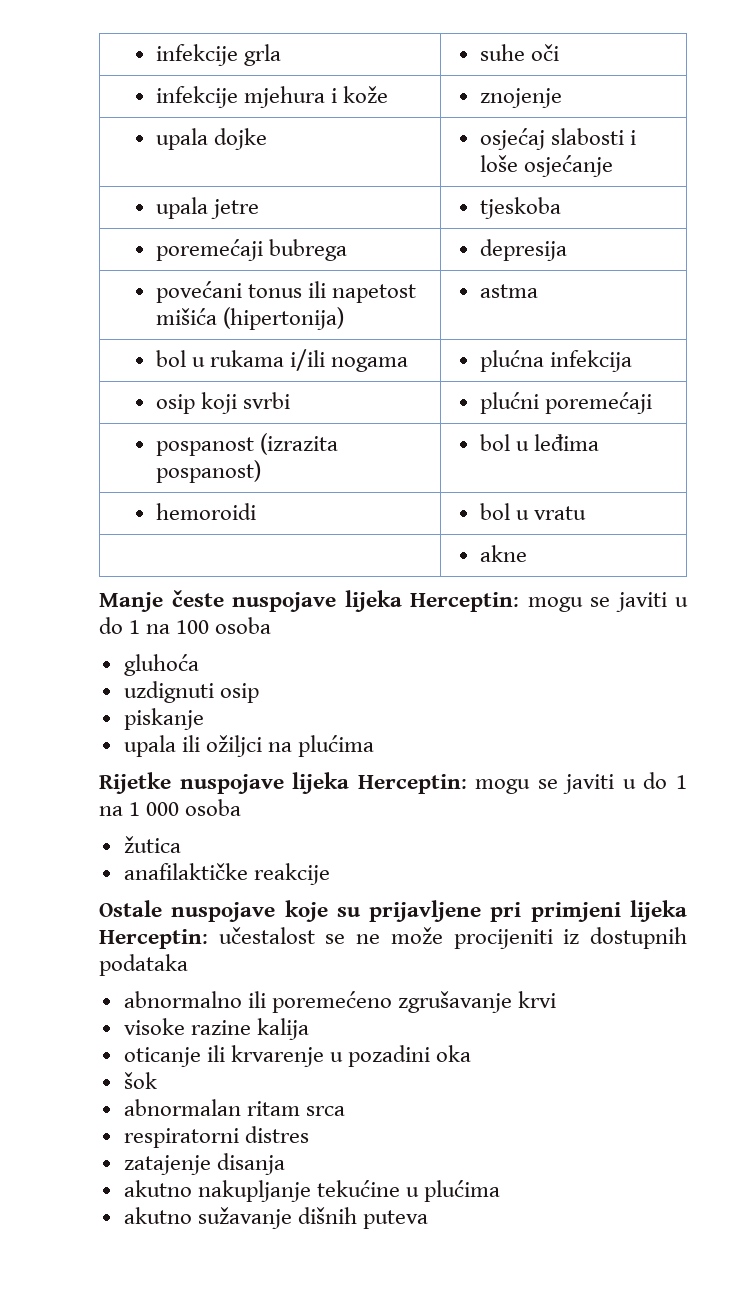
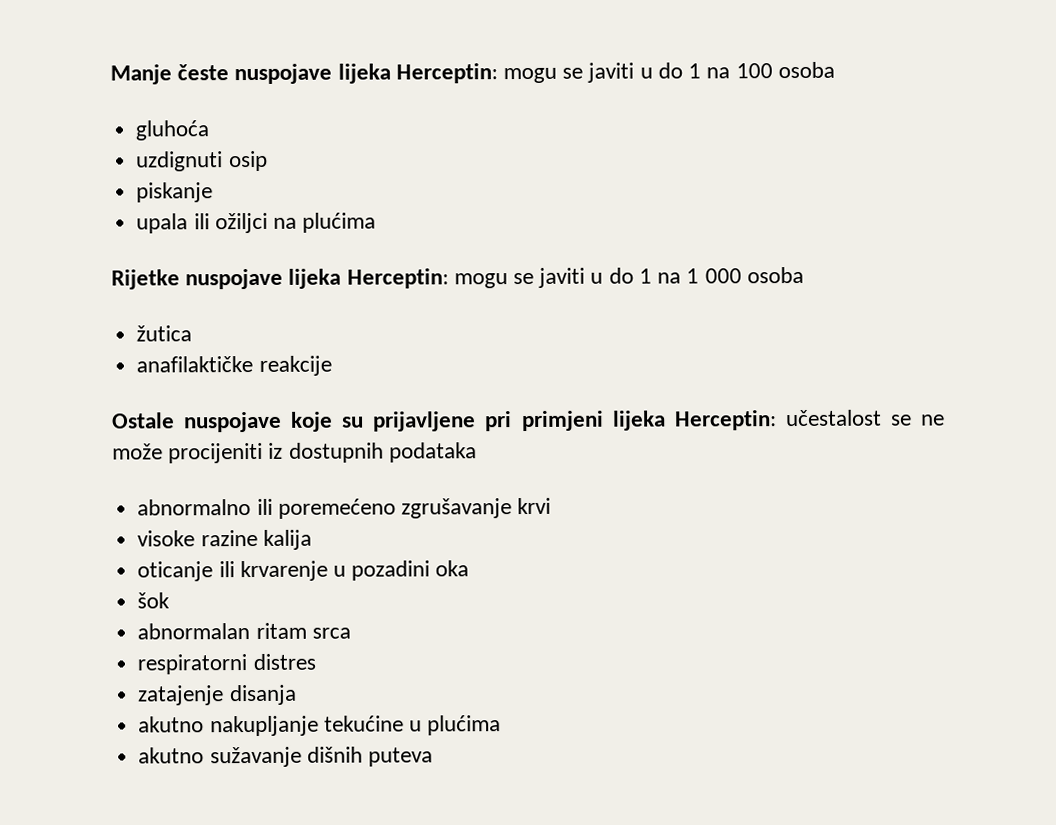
- infekcije grla | suhe oči
- infekcije mjehura i kože | znojenje
- upala dojke | osjećaj slabosti i loše osjećanje
- upala jetre | tjeskoba
- poremećaji bubrega | depresija
- povećani tonus ili napetost mišića (hipertonija) | astma
- bol u rukama i/ili nogama | plućna infekcija
- osip koji svrbi | plućni poremećaji
- pospanost (izrazita pospanost) | bol u leđima
- hemoroidi | bol u vratu
- | akne

